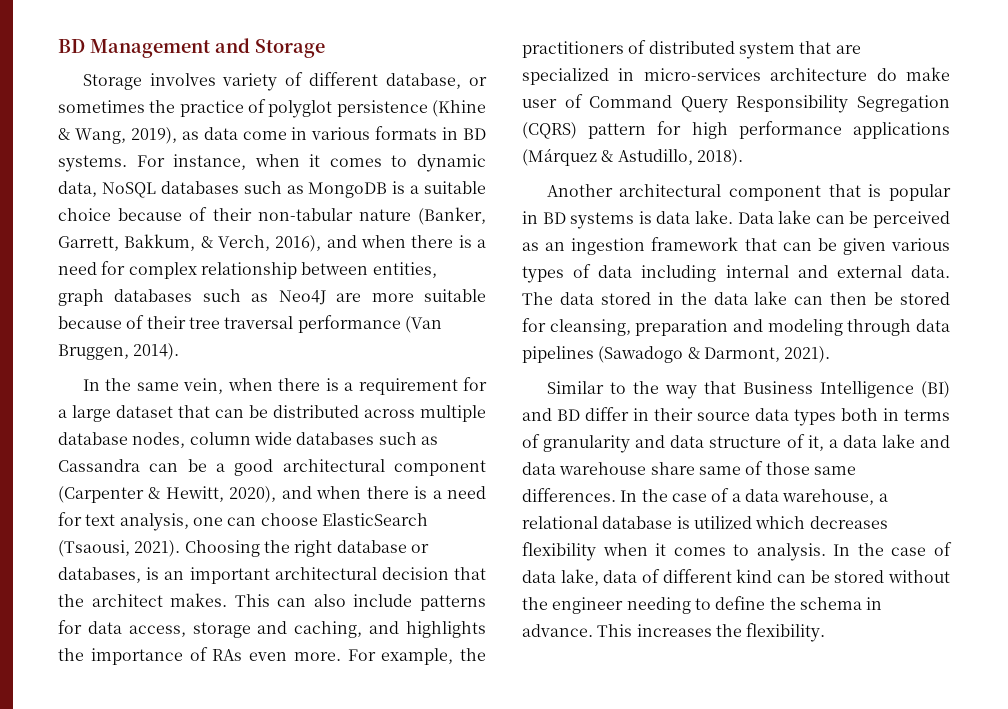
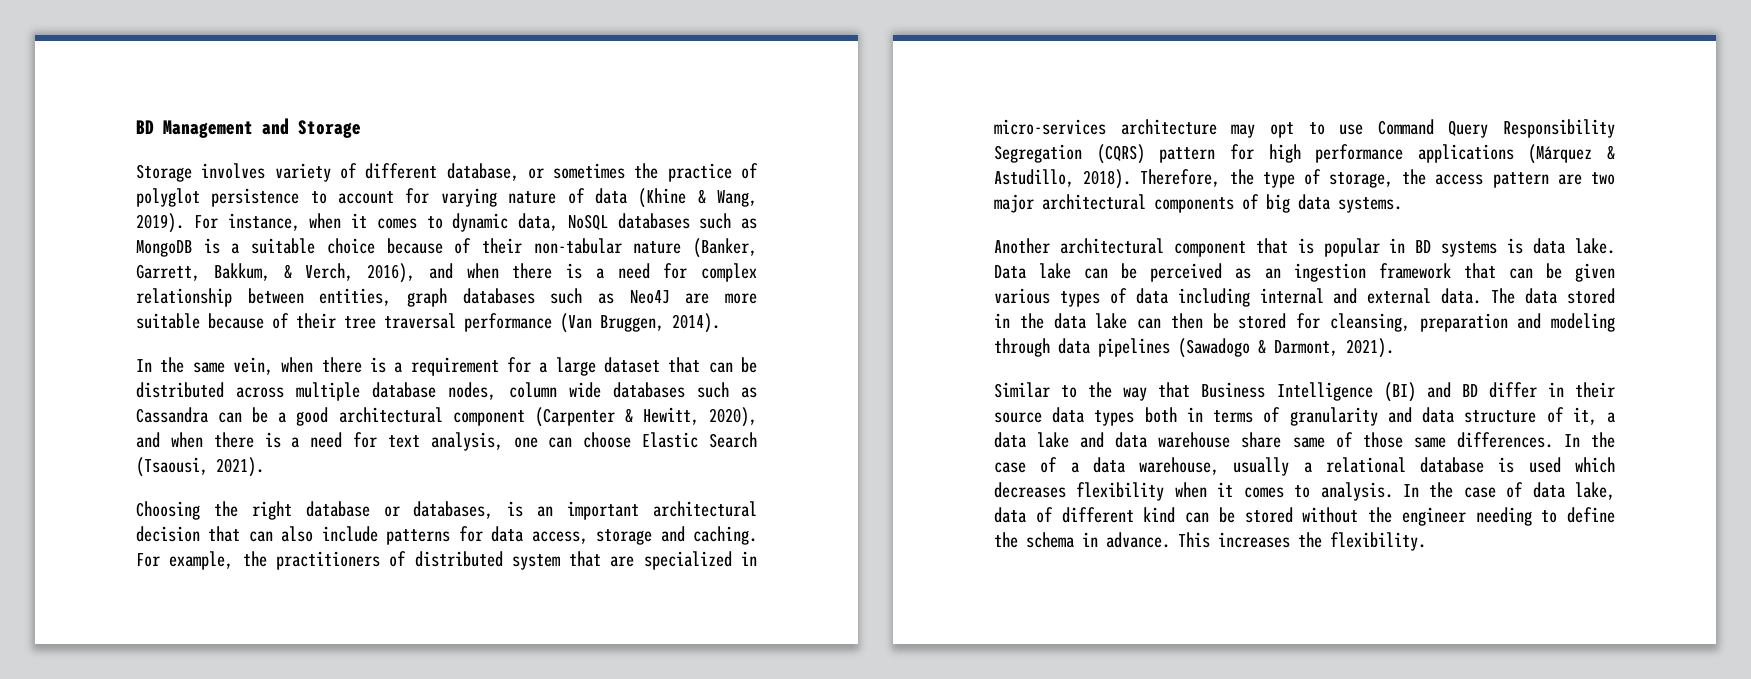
- Storage involves variety of different database, or sometimes the practice of polyglot persistence (Khine & Wang, 2019), as data come in various formats in BD systems.
+ Storage involves variety of different database, or sometimes the practice of polyglot persistence to account for varying nature of data (Khine & Wang, 2019).
- In the same vein, when there is a requirement for a large dataset that can be distributed across multiple database nodes, column wide databases such as Cassandra can be a good architectural component (Carpenter & Hewitt, 2020), and when there is a need for text analysis, one can choose ElasticSearch (Tsaousi, 2021). Choosing the right database or databases, is an important architectural decision that the architect makes. This can also include patterns for data access, storage and caching, and highlights the importance of RAs even more.
+ In the same vein, when there is a requirement for a large dataset that can be distributed across multiple database nodes, column wide databases such as Cassandra can be a good architectural component (Carpenter & Hewitt, 2020), and when there is a need for text analysis, one can choose Elastic Search (Tsaousi, 2021).
+ Choosing the right database or databases, is an important architectural decision that can also include patterns for data access, storage and caching.
- For example, the practitioners of distributed system that are specialized in micro-services architecture do make user of Command Query Responsibility Segregation (CQRS) pattern for high performance applications (Márquez & Astudillo, 2018).
+ For example, the practitioners of distributed system that are specialized in micro-services architecture may opt to use Command Query Responsibility Segregation (CQRS) pattern for high performance applications (Márquez & Astudillo, 2018). Therefore, the type of storage, the access pattern are two major architectural components of big data systems.
- In the case of a data warehouse, a relational database is utilized which decreases flexibility when it comes to analysis.
+ In the case of a data warehouse, usually a relational database is used which decreases flexibility when it comes to analysis.

